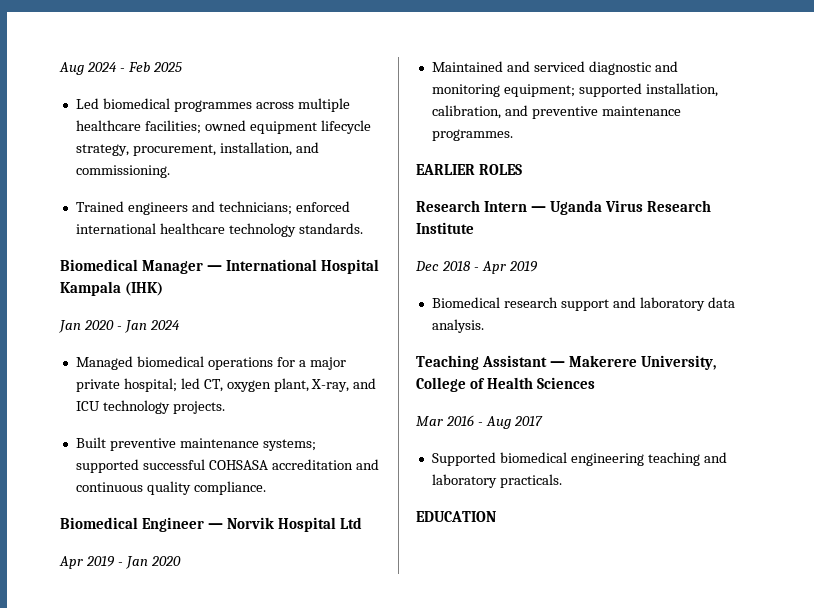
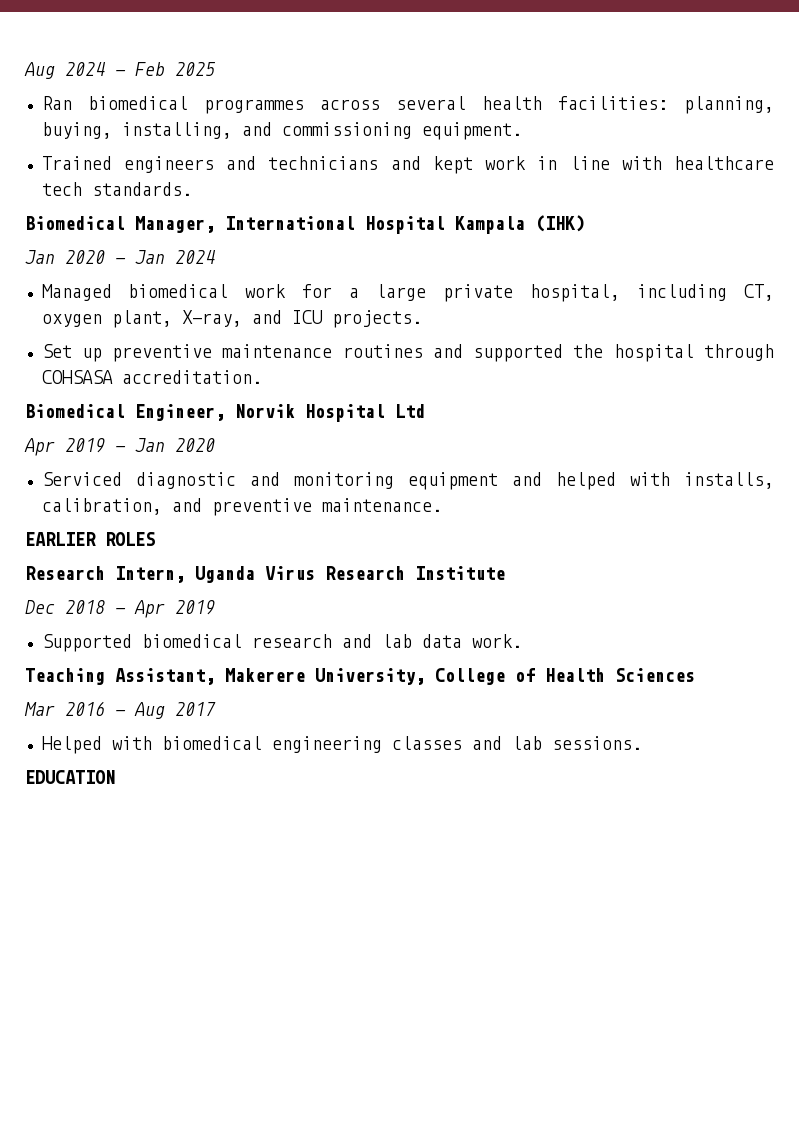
- Led biomedical programmes across multiple healthcare facilities; owned equipment lifecycle strategy, procurement, installation, and commissioning.
- Trained engineers and technicians; enforced international healthcare technology standards.
+ Ran biomedical programmes across several health facilities: planning, buying, installing, and commissioning equipment.
+ Trained engineers and technicians and kept work in line with healthcare tech standards.
- Biomedical Manager — International Hospital Kampala (IHK)
+ Biomedical Manager, International Hospital Kampala (IHK)
- Managed biomedical operations for a major private hospital; led CT, oxygen plant, X-ray, and ICU technology projects.
+ Managed biomedical work for a large private hospital, including CT, oxygen plant, X-ray, and ICU projects.
- Built preventive maintenance systems; supported successful COHSASA accreditation and continuous quality compliance.
- Biomedical Engineer — Norvik Hospital Ltd
+ Set up preventive maintenance routines and supported the hospital through COHSASA accreditation.
+ Biomedical Engineer, Norvik Hospital Ltd
- Maintained and serviced diagnostic and monitoring equipment; supported installation, calibration, and preventive maintenance programmes.
+ Serviced diagnostic and monitoring equipment and helped with installs, calibration, and preventive maintenance.
- Research Intern — Uganda Virus Research Institute
+ Research Intern, Uganda Virus Research Institute
- Biomedical research support and laboratory data analysis.
+ Supported biomedical research and lab data work.
- Teaching Assistant — Makerere University, College of Health Sciences
+ Teaching Assistant, Makerere University, College of Health Sciences
- Supported biomedical engineering teaching and laboratory practicals.
+ Helped with biomedical engineering classes and lab sessions.

